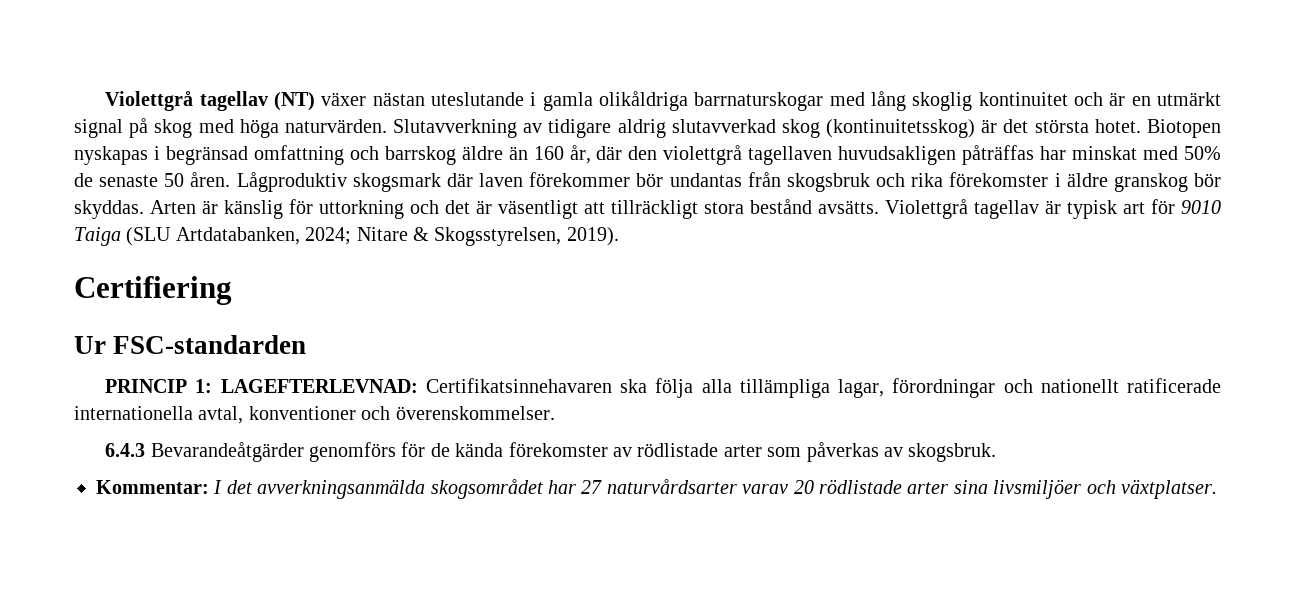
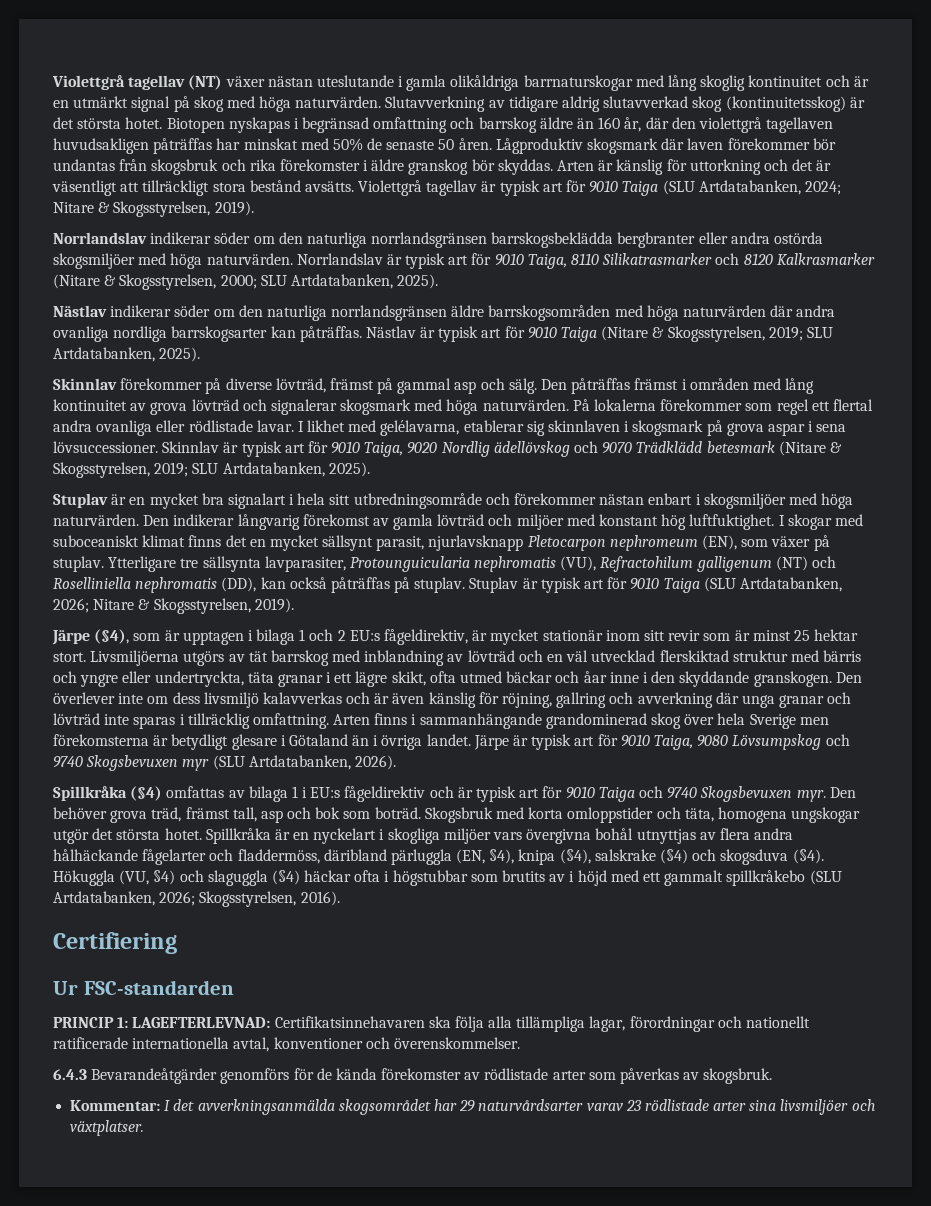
+ Norrlandslav indikerar söder om den naturliga norrlandsgränsen barrskogsbeklädda bergbranter eller andra ostörda skogsmiljöer med höga naturvärden. Norrlandslav är typisk art för 9010 Taiga, 8110 Silikatrasmarker och 8120 Kalkrasmarker (Nitare & Skogsstyrelsen, 2000; SLU Artdatabanken, 2025).
+ Nästlav indikerar söder om den naturliga norrlandsgränsen äldre barrskogsområden med höga naturvärden där andra ovanliga nordliga barrskogsarter kan påträffas. Nästlav är typisk art för 9010 Taiga (Nitare & Skogsstyrelsen, 2019; SLU Artdatabanken, 2025).
+ Skinnlav förekommer på diverse lövträd, främst på gammal asp och sälg. Den påträffas främst i områden med lång kontinuitet av grova lövträd och signalerar skogsmark med höga naturvärden. På lokalerna förekommer som regel ett flertal andra ovanliga eller rödlistade lavar. I likhet med gelélavarna, etablerar sig skinnlaven i skogsmark på grova aspar i sena lövsuccessioner. Skinnlav är typisk art för 9010 Taiga, 9020 Nordlig ädellövskog och 9070 Trädklädd betesmark (Nitare & Skogsstyrelsen, 2019; SLU Artdatabanken, 2025).
+ Stuplav är en mycket bra signalart i hela sitt utbredningsområde och förekommer nästan enbart i skogsmiljöer med höga naturvärden. Den indikerar långvarig förekomst av gamla lövträd och miljöer med konstant hög luftfuktighet. I skogar med suboceaniskt klimat finns det en mycket sällsynt parasit, njurlavsknapp Pletocarpon nephromeum (EN), som växer på stuplav. Ytterligare tre sällsynta lavparasiter, Protounguicularia nephromatis (VU), Refractohilum galligenum (NT) och Roselliniella nephromatis (DD), kan också påträffas på stuplav. Stuplav är typisk art för 9010 Taiga (SLU Artdatabanken, 2026; Nitare & Skogsstyrelsen, 2019).
+ Järpe (§4), som är upptagen i bilaga 1 och 2 EU:s fågeldirektiv, är mycket stationär inom sitt revir som är minst 25 hektar stort. Livsmiljöerna utgörs av tät barrskog med inblandning av lövträd och en väl utvecklad flerskiktad struktur med bärris och yngre eller undertryckta, täta granar i ett lägre skikt, ofta utmed bäckar och åar inne i den skyddande granskogen. Den överlever inte om dess livsmiljö kalavverkas och är även känslig för röjning, gallring och avverkning där unga granar och lövträd inte sparas i tillräcklig omfattning. Arten finns i sammanhängande grandominerad skog över hela Sverige men förekomsterna är betydligt glesare i Götaland än i övriga landet. Järpe är typisk art för 9010 Taiga, 9080 Lövsumpskog och 9740 Skogsbevuxen myr (SLU Artdatabanken, 2026).
+ Spillkråka (§4) omfattas av bilaga 1 i EU:s fågeldirektiv och är typisk art för 9010 Taiga och 9740 Skogsbevuxen myr. Den behöver grova träd, främst tall, asp och bok som boträd. Skogsbruk med korta omloppstider och täta, homogena ungskogar utgör det största hotet. Spillkråka är en nyckelart i skogliga miljöer vars övergivna bohål utnyttjas av flera andra hålhäckande fågelarter och fladdermöss, däribland pärluggla (EN, §4), knipa (§4), salskrake (§4) och skogsduva (§4). Hökuggla (VU, §4) och slaguggla (§4) häckar ofta i högstubbar som brutits av i höjd med ett gammalt spillkråkebo (SLU Artdatabanken, 2026; Skogsstyrelsen, 2016).
- Kommentar: I det avverkningsanmälda skogsområdet har 27 naturvårdsarter varav 20 rödlistade arter sina livsmiljöer och växtplatser.
+ Kommentar: I det avverkningsanmälda skogsområdet har 29 naturvårdsarter varav 23 rödlistade arter sina livsmiljöer och växtplatser.

